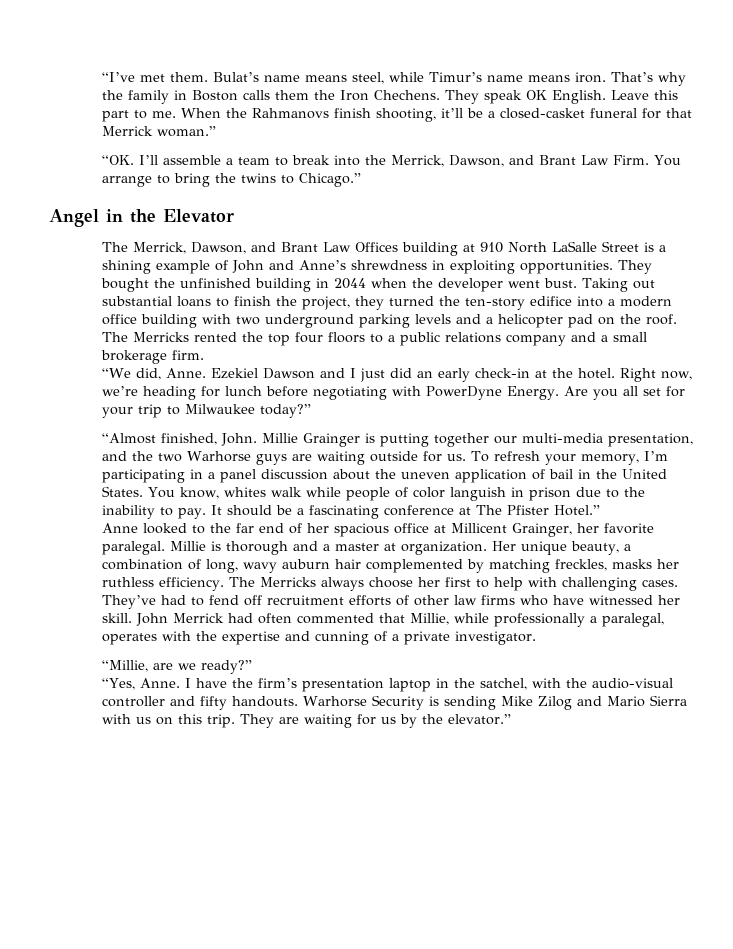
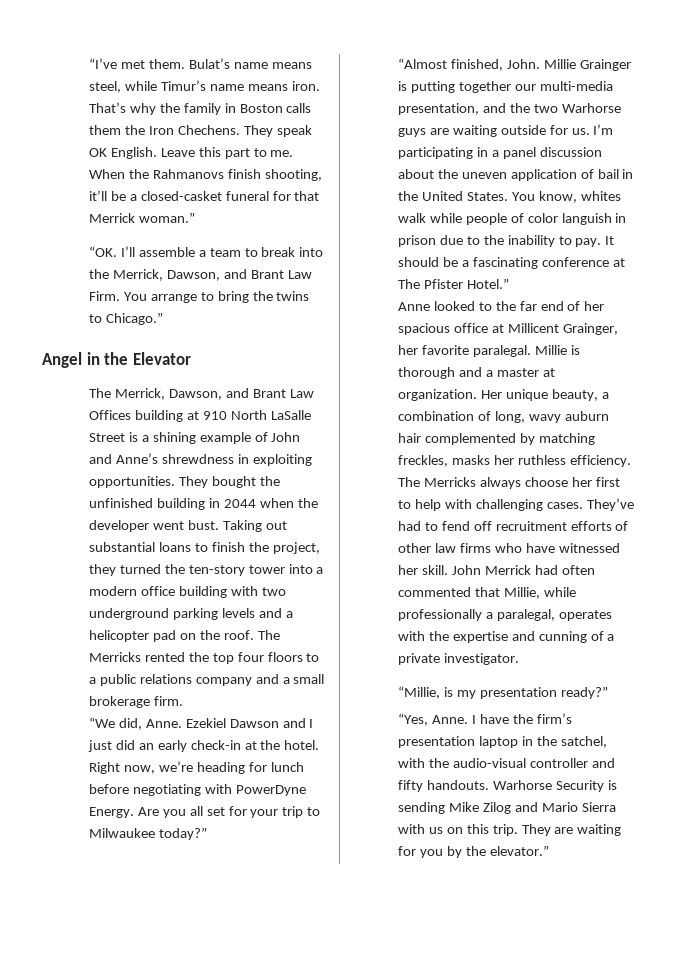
- Taking out substantial loans to finish the project, they turned the ten-story edifice into a modern office building with two underground parking levels and a helicopter pad on the roof.
+ Taking out substantial loans to finish the project, they turned the ten-story tower into a modern office building with two underground parking levels and a helicopter pad on the roof.
- To refresh your memory, I’m participating in a panel discussion about the uneven application of bail in the United States.
+ I’m participating in a panel discussion about the uneven application of bail in the United States.
- “Millie, are we ready?”
+ “Millie, is my presentation ready?”
- They are waiting for us by the elevator.”
+ They are waiting for you by the elevator.”

